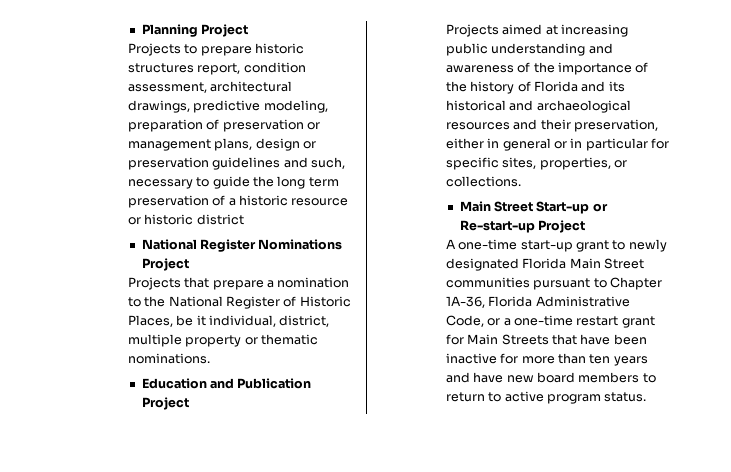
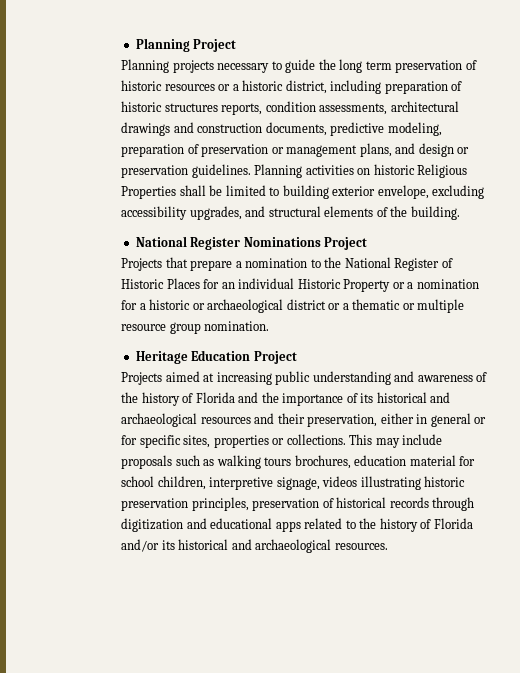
- Projects to prepare historic structures report, condition assessment, architectural drawings, predictive modeling, preparation of preservation or management plans, design or preservation guidelines and such, necessary to guide the long term preservation of a historic resource or historic district
+ Planning projects necessary to guide the long term preservation of historic resources or a historic district, including preparation of historic structures reports, condition assessments, architectural drawings and construction documents, predictive modeling, preparation of preservation or management plans, and design or preservation guidelines. Planning activities on historic Religious Properties shall be limited to building exterior envelope, excluding accessibility upgrades, and structural elements of the building.
- Projects that prepare a nomination to the National Register of Historic Places, be it individual, district, multiple property or thematic nominations.
- Education and Publication Project
+ Projects that prepare a nomination to the National Register of Historic Places for an individual Historic Property or a nomination for a historic or archaeological district or a thematic or multiple resource group nomination.
+ Heritage Education Project
- Projects aimed at increasing public understanding and awareness of the importance of the history of Florida and its historical and archaeological resources and their preservation, either in general or in particular for specific sites, properties, or collections.
- Main Street Start-up or Re-start-up Project
- A one-time start-up grant to newly designated Florida Main Street communities pursuant to Chapter 1A-36, Florida Administrative Code, or a one-time restart grant for Main Streets that have been inactive for more than ten years and have new board members to return to active program status.
+ Projects aimed at increasing public understanding and awareness of the history of Florida and the importance of its historical and archaeological resources and their preservation, either in general or for specific sites, properties or collections. This may include proposals such as walking tours brochures, education material for school children, interpretive signage, videos illustrating historic preservation principles, preservation of historical records through digitization and educational apps related to the history of Florida and/or its historical and archaeological resources.

